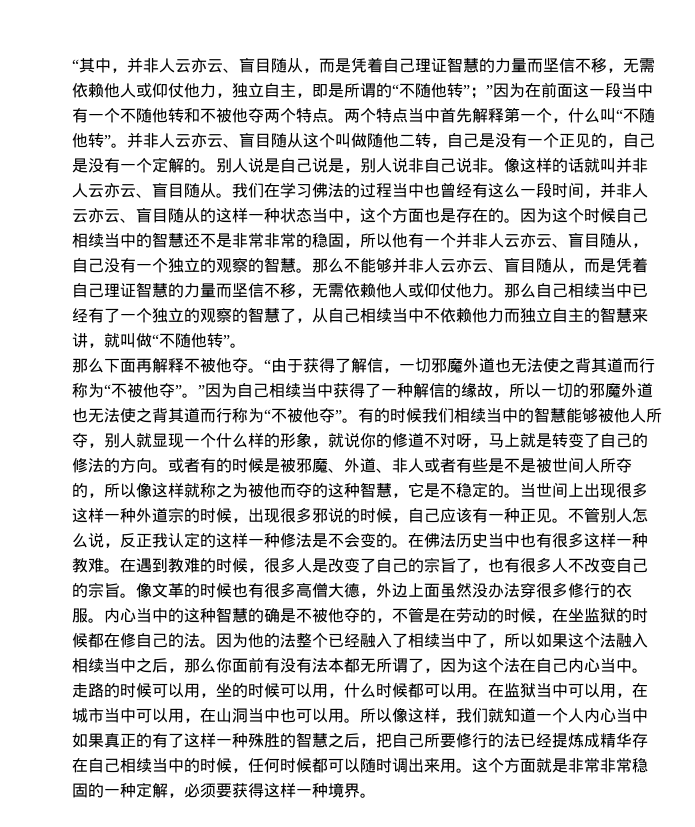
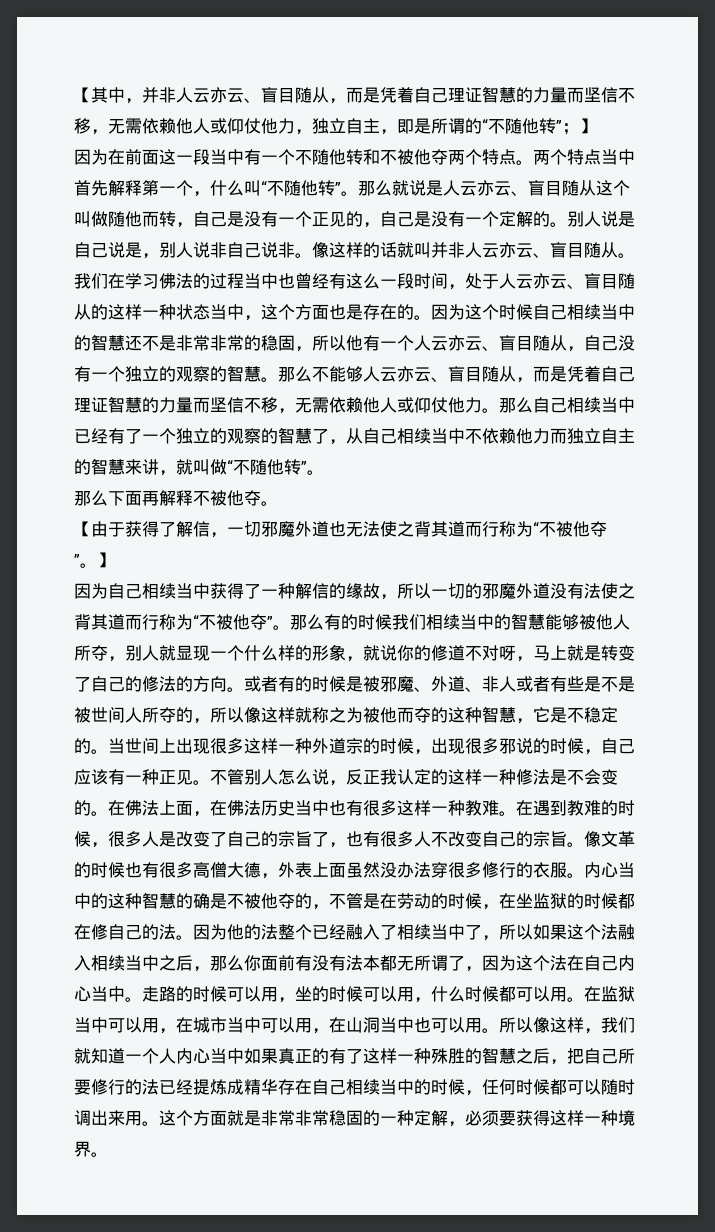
- “其中，并非人云亦云、盲目随从，而是凭着自己理证智慧的力量而坚信不移，无需依赖他人或仰仗他力，独立自主，即是所谓的“不随他转”；”因为在前面这一段当中有一个不随他转和不被他夺两个特点。
+ 【其中，并非人云亦云、盲目随从，而是凭着自己理证智慧的力量而坚信不移，无需依赖他人或仰仗他力，独立自主，即是所谓的“不随他转”；】
+ 因为在前面这一段当中有一个不随他转和不被他夺两个特点。
- 并非人云亦云、盲目随从这个叫做随他二转，自己是没有一个正见的，自己是没有一个定解的。
+ 那么就说是人云亦云、盲目随从这个叫做随他而转，自己是没有一个正见的，自己是没有一个定解的。
- 我们在学习佛法的过程当中也曾经有这么一段时间，并非人云亦云、盲目随从的这样一种状态当中，这个方面也是存在的。
+ 我们在学习佛法的过程当中也曾经有这么一段时间，处于人云亦云、盲目随从的这样一种状态当中，这个方面也是存在的。
- 因为这个时候自己相续当中的智慧还不是非常非常的稳固，所以他有一个并非人云亦云、盲目随从，自己没有一个独立的观察的智慧。
+ 因为这个时候自己相续当中的智慧还不是非常非常的稳固，所以他有一个人云亦云、盲目随从，自己没有一个独立的观察的智慧。
- 那么不能够并非人云亦云、盲目随从，而是凭着自己理证智慧的力量而坚信不移，无需依赖他人或仰仗他力。
+ 那么不能够人云亦云、盲目随从，而是凭着自己理证智慧的力量而坚信不移，无需依赖他人或仰仗他力。
- 那么下面再解释不被他夺。“由于获得了解信，一切邪魔外道也无法使之背其道而行称为“不被他夺”。”因为自己相续当中获得了一种解信的缘故，所以一切的邪魔外道也无法使之背其道而行称为“不被他夺”。
+ 那么下面再解释不被他夺。
+ 【由于获得了解信，一切邪魔外道也无法使之背其道而行称为“不被他夺”。】
+ 因为自己相续当中获得了一种解信的缘故，所以一切的邪魔外道没有法使之背其道而行称为“不被他夺”。
- 有的时候我们相续当中的智慧能够被他人所夺，别人就显现一个什么样的形象，就说你的修道不对呀，马上就是转变了自己的修法的方向。
+ 那么有的时候我们相续当中的智慧能够被他人所夺，别人就显现一个什么样的形象，就说你的修道不对呀，马上就是转变了自己的修法的方向。
- 在佛法历史当中也有很多这样一种教难。
+ 在佛法上面，在佛法历史当中也有很多这样一种教难。
- 像文革的时候也有很多高僧大德，外边上面虽然没办法穿很多修行的衣服。
+ 像文革的时候也有很多高僧大德，外表上面虽然没办法穿很多修行的衣服。

